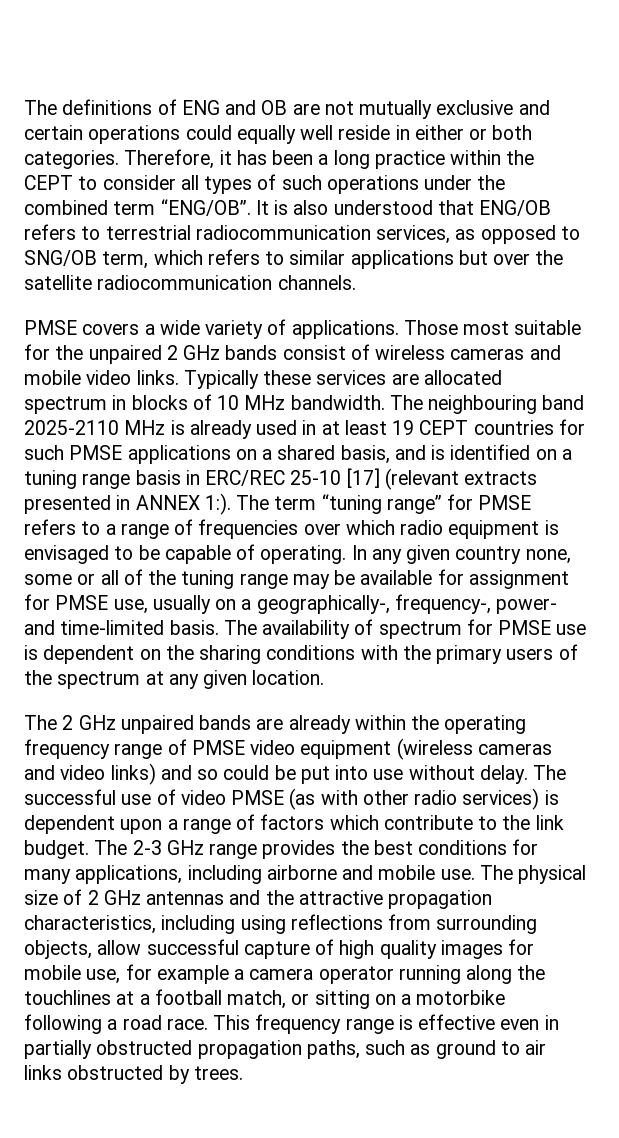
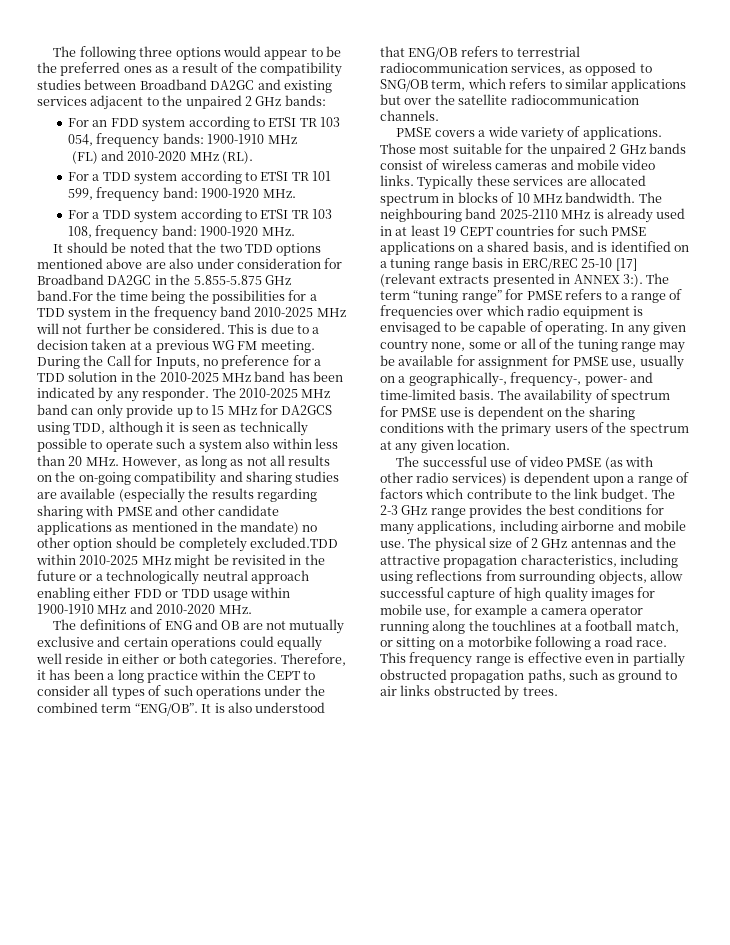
+ The following three options would appear to be the preferred ones as a result of the compatibility studies between Broadband DA2GC and existing services adjacent to the unpaired 2 GHz bands:
+ For an FDD system according to ETSI TR 103 054, frequency bands: 1900-1910 MHz
+ (FL) and 2010-2020 MHz (RL).
+ For a TDD system according to ETSI TR 101 599, frequency band: 1900-1920 MHz.
+ For a TDD system according to ETSI TR 103 108, frequency band: 1900-1920 MHz.
+ It should be noted that the two TDD options mentioned above are also under consideration for Broadband DA2GC in the 5.855-5.875 GHz band.For the time being the possibilities for a TDD system in the frequency band 2010-2025 MHz will not further be considered. This is due to a decision taken at a previous WG FM meeting. During the Call for Inputs, no preference for a TDD solution in the 2010-2025 MHz band has been indicated by any responder. The 2010-2025 MHz band can only provide up to 15 MHz for DA2GCS using TDD, although it is seen as technically possible to operate such a system also within less than 20 MHz. However, as long as not all results on the on-going compatibility and sharing studies are available (especially the results regarding sharing with PMSE and other candidate applications as mentioned in the mandate) no other option should be completely excluded.TDD within 2010-2025 MHz might be revisited in the future or a technologically neutral approach enabling either FDD or TDD usage within 1900-1910 MHz and 2010-2020 MHz.
- The neighbouring band 2025-2110 MHz is already used in at least 19 CEPT countries for such PMSE applications on a shared basis, and is identified on a tuning range basis in ERC/REC 25-10 [17] (relevant extracts presented in ANNEX 1:).
+ The neighbouring band 2025-2110 MHz is already used in at least 19 CEPT countries for such PMSE applications on a shared basis, and is identified on a tuning range basis in ERC/REC 25-10 [17] (relevant extracts presented in ANNEX 3:).
- The 2 GHz unpaired bands are already within the operating frequency range of PMSE video equipment (wireless cameras and video links) and so could be put into use without delay. The successful use of video PMSE (as with other radio services) is dependent upon a range of factors which contribute to the link budget.
+ The successful use of video PMSE (as with other radio services) is dependent upon a range of factors which contribute to the link budget.

